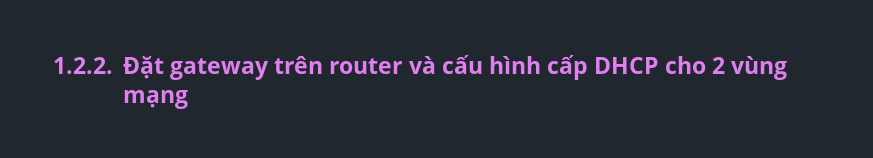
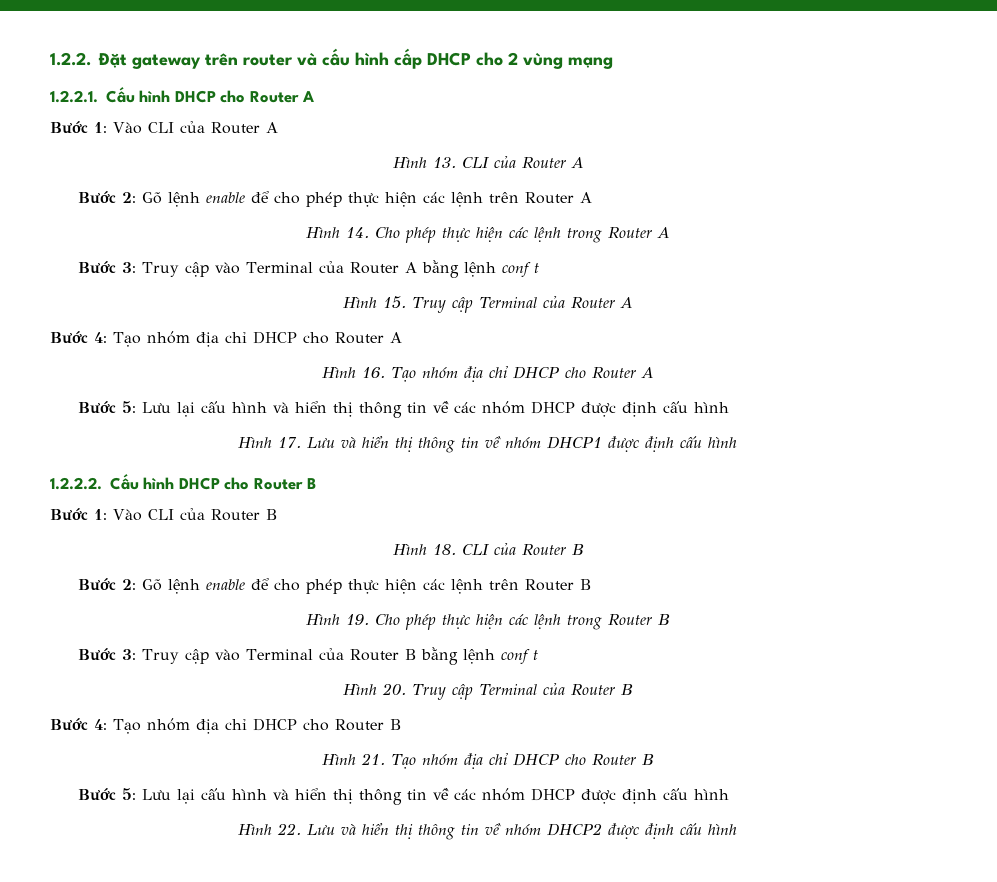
+ 1.2.2.1. Cấu hình DHCP cho Router A
+ Bước 1: Vào CLI của Router A
+ Hình 13. CLI của Router A
+ Bước 2: Gõ lệnh enable để cho phép thực hiện các lệnh trên Router A
+ Hình 14. Cho phép thực hiện các lệnh trong Router A
+ Bước 3: Truy cập vào Terminal của Router A bằng lệnh conf t
+ Hình 15. Truy cập Terminal của Router A
+ Bước 4: Tạo nhóm địa chỉ DHCP cho Router A
+ Hình 16. Tạo nhóm địa chỉ DHCP cho Router A
+ Bước 5: Lưu lại cấu hình và hiển thị thông tin về các nhóm DHCP được định cấu hình
+ Hình 17. Lưu và hiển thị thông tin về nhóm DHCP1 được định cấu hình
+ 1.2.2.2. Cấu hình DHCP cho Router B
+ Bước 1: Vào CLI của Router B
+ Hình 18. CLI của Router B
+ Bước 2: Gõ lệnh enable để cho phép thực hiện các lệnh trên Router B
+ Hình 19. Cho phép thực hiện các lệnh trong Router B
+ Bước 3: Truy cập vào Terminal của Router B bằng lệnh conf t
+ Hình 20. Truy cập Terminal của Router B
+ Bước 4: Tạo nhóm địa chỉ DHCP cho Router B
+ Hình 21. Tạo nhóm địa chỉ DHCP cho Router B
+ Bước 5: Lưu lại cấu hình và hiển thị thông tin về các nhóm DHCP được định cấu hình
+ Hình 22. Lưu và hiển thị thông tin về nhóm DHCP2 được định cấu hình

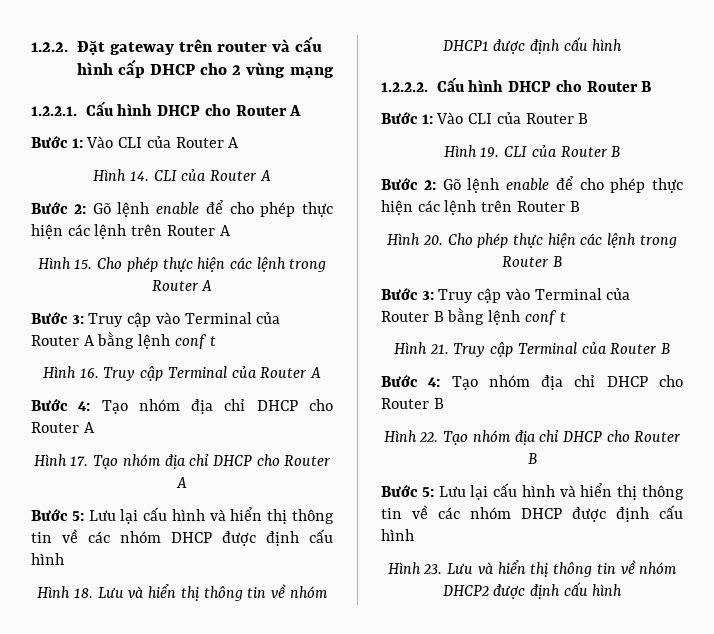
- Hình 13. CLI của Router A
+ Hình 14. CLI của Router A
- Hình 14. Cho phép thực hiện các lệnh trong Router A
+ Hình 15. Cho phép thực hiện các lệnh trong Router A
- Hình 15. Truy cập Terminal của Router A
+ Hình 16. Truy cập Terminal của Router A
- Hình 16. Tạo nhóm địa chỉ DHCP cho Router A
+ Hình 17. Tạo nhóm địa chỉ DHCP cho Router A
- Hình 17. Lưu và hiển thị thông tin về nhóm DHCP1 được định cấu hình
+ Hình 18. Lưu và hiển thị thông tin về nhóm DHCP1 được định cấu hình
- Hình 18. CLI của Router B
+ Hình 19. CLI của Router B
- Hình 19. Cho phép thực hiện các lệnh trong Router B
+ Hình 20. Cho phép thực hiện các lệnh trong Router B
- Hình 20. Truy cập Terminal của Router B
+ Hình 21. Truy cập Terminal của Router B
- Hình 21. Tạo nhóm địa chỉ DHCP cho Router B
+ Hình 22. Tạo nhóm địa chỉ DHCP cho Router B
- Hình 22. Lưu và hiển thị thông tin về nhóm DHCP2 được định cấu hình
+ Hình 23. Lưu và hiển thị thông tin về nhóm DHCP2 được định cấu hình

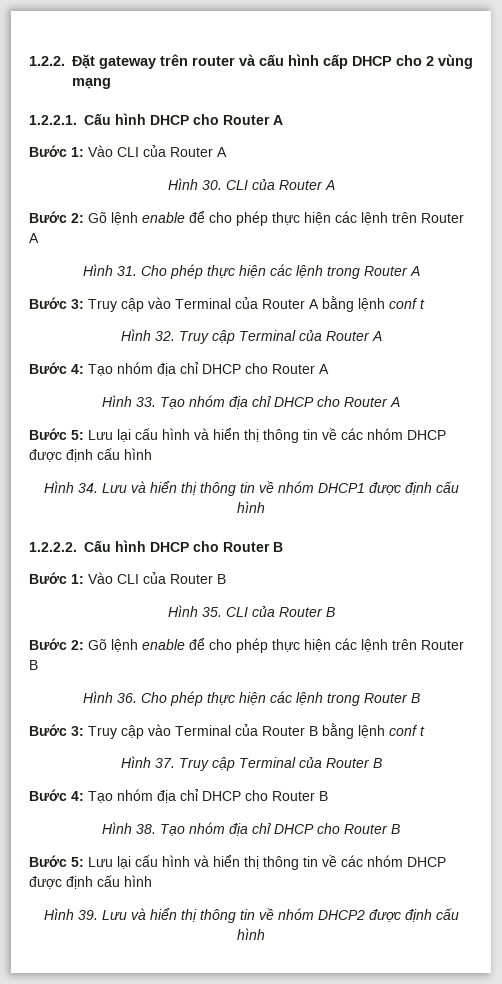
- Hình 14. CLI của Router A
+ Hình 30. CLI của Router A
- Hình 15. Cho phép thực hiện các lệnh trong Router A
+ Hình 31. Cho phép thực hiện các lệnh trong Router A
- Hình 16. Truy cập Terminal của Router A
+ Hình 32. Truy cập Terminal của Router A
- Hình 17. Tạo nhóm địa chỉ DHCP cho Router A
+ Hình 33. Tạo nhóm địa chỉ DHCP cho Router A
- Hình 18. Lưu và hiển thị thông tin về nhóm DHCP1 được định cấu hình
+ Hình 34. Lưu và hiển thị thông tin về nhóm DHCP1 được định cấu hình
- Hình 19. CLI của Router B
+ Hình 35. CLI của Router B
- Hình 20. Cho phép thực hiện các lệnh trong Router B
+ Hình 36. Cho phép thực hiện các lệnh trong Router B
- Hình 21. Truy cập Terminal của Router B
+ Hình 37. Truy cập Terminal của Router B
- Hình 22. Tạo nhóm địa chỉ DHCP cho Router B
+ Hình 38. Tạo nhóm địa chỉ DHCP cho Router B
- Hình 23. Lưu và hiển thị thông tin về nhóm DHCP2 được định cấu hình
+ Hình 39. Lưu và hiển thị thông tin về nhóm DHCP2 được định cấu hình

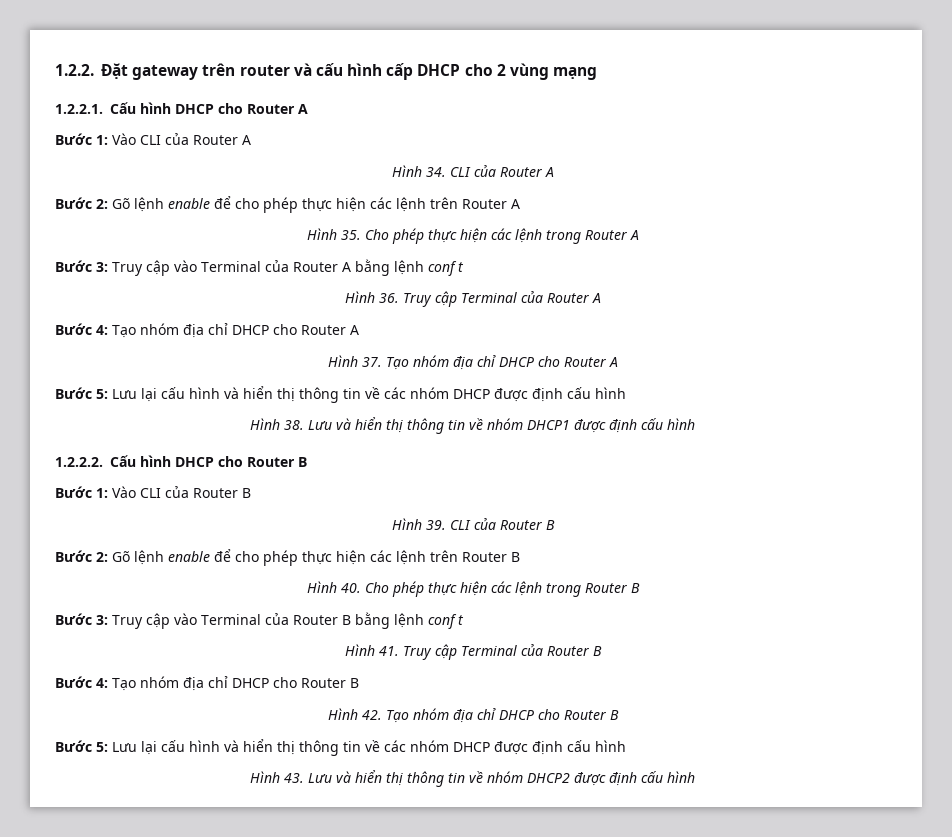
- Hình 30. CLI của Router A
+ Hình 34. CLI của Router A
- Hình 31. Cho phép thực hiện các lệnh trong Router A
+ Hình 35. Cho phép thực hiện các lệnh trong Router A
- Hình 32. Truy cập Terminal của Router A
+ Hình 36. Truy cập Terminal của Router A
- Hình 33. Tạo nhóm địa chỉ DHCP cho Router A
+ Hình 37. Tạo nhóm địa chỉ DHCP cho Router A
- Hình 34. Lưu và hiển thị thông tin về nhóm DHCP1 được định cấu hình
+ Hình 38. Lưu và hiển thị thông tin về nhóm DHCP1 được định cấu hình
- Hình 35. CLI của Router B
+ Hình 39. CLI của Router B
- Hình 36. Cho phép thực hiện các lệnh trong Router B
+ Hình 40. Cho phép thực hiện các lệnh trong Router B
- Hình 37. Truy cập Terminal của Router B
+ Hình 41. Truy cập Terminal của Router B
- Hình 38. Tạo nhóm địa chỉ DHCP cho Router B
+ Hình 42. Tạo nhóm địa chỉ DHCP cho Router B
- Hình 39. Lưu và hiển thị thông tin về nhóm DHCP2 được định cấu hình
+ Hình 43. Lưu và hiển thị thông tin về nhóm DHCP2 được định cấu hình

